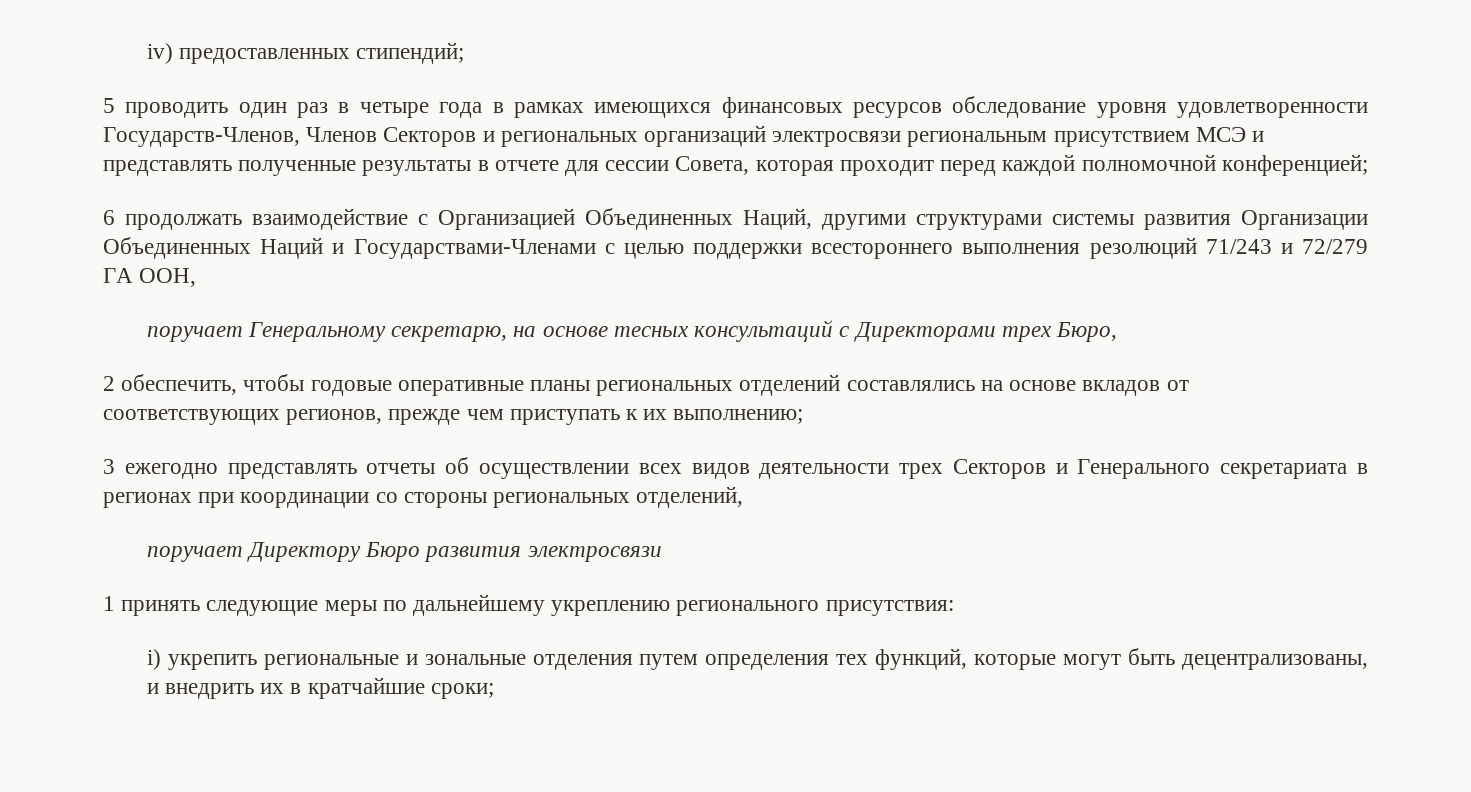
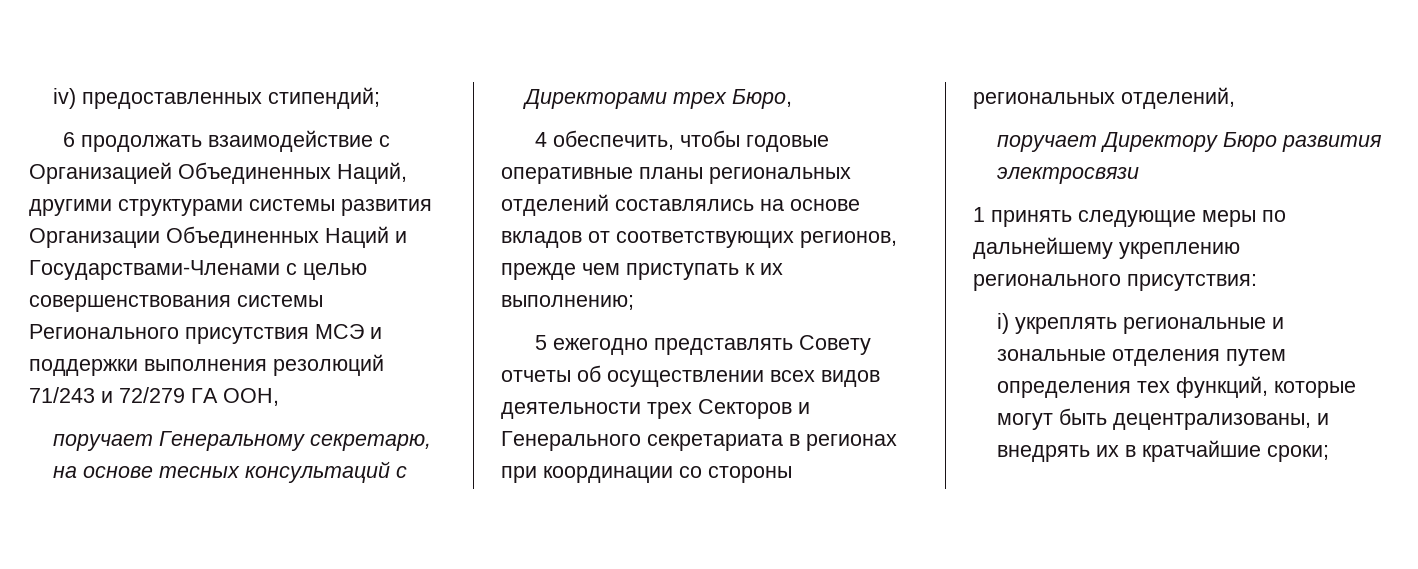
- 5 проводить один раз в четыре года в рамках имеющихся финансовых ресурсов обследование уровня удовлетворенности Государств-Членов, Членов Секторов и региональных организаций электросвязи региональным присутствием МСЭ и представлять полученные результаты в отчете для сессии Совета, которая проходит перед каждой полномочной конференцией;
- 6 продолжать взаимодействие с Организацией Объединенных Наций, другими структурами системы развития Организации Объединенных Наций и Государствами-Членами с целью поддержки всестороннего выполнения резолюций 71/243 и 72/279 ГА ООН,
+ 6 продолжать взаимодействие с Организацией Объединенных Наций, другими структурами системы развития Организации Объединенных Наций и Государствами-Членами с целью совершенствования системы Регионального присутствия МСЭ и поддержки выполнения резолюций 71/243 и 72/279 ГА ООН,
- 2 обеспечить, чтобы годовые оперативные планы региональных отделений составлялись на основе вкладов от соответствующих регионов, прежде чем приступать к их выполнению;
+ 4 обеспечить, чтобы годовые оперативные планы региональных отделений составлялись на основе вкладов от соответствующих регионов, прежде чем приступать к их выполнению;
- 3 ежегодно представлять отчеты об осуществлении всех видов деятельности трех Секторов и Генерального секретариата в регионах при координации со стороны региональных отделений,
+ 5 ежегодно представлять Совету отчеты об осуществлении всех видов деятельности трех Секторов и Генерального секретариата в регионах при координации со стороны региональных отделений,
- i) укрепить региональные и зональные отделения путем определения тех функций, которые могут быть децентрализованы, и внедрить их в кратчайшие сроки;
+ i) укреплять региональные и зональные отделения путем определения тех функций, которые могут быть децентрализованы, и внедрять их в кратчайшие сроки;

